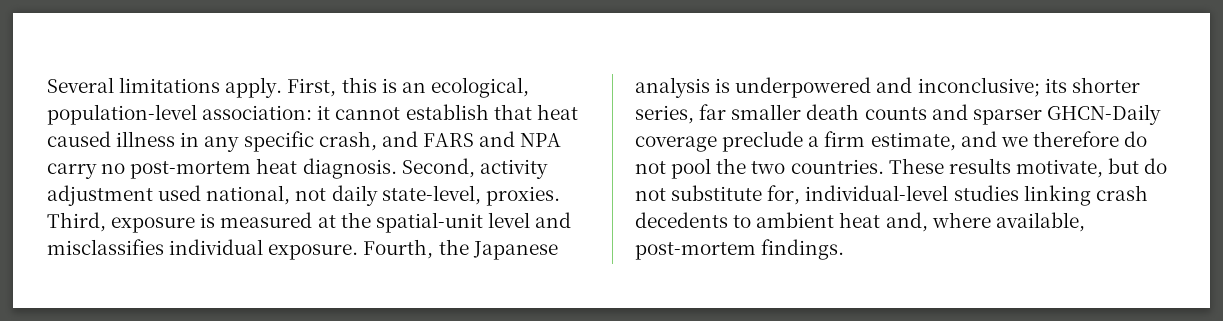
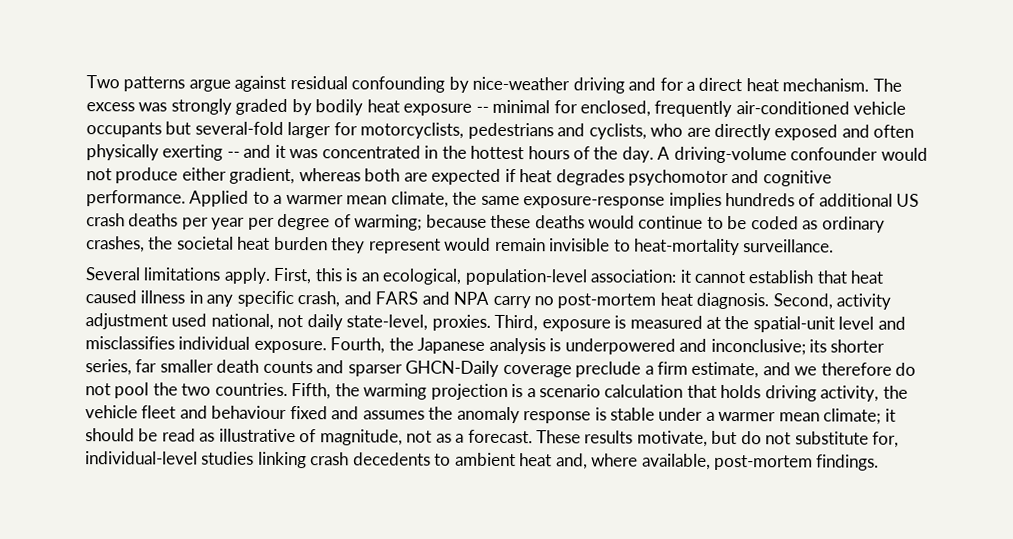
+ Two patterns argue against residual confounding by nice-weather driving and for a direct heat mechanism. The excess was strongly graded by bodily heat exposure -- minimal for enclosed, frequently air-conditioned vehicle occupants but several-fold larger for motorcyclists, pedestrians and cyclists, who are directly exposed and often physically exerting -- and it was concentrated in the hottest hours of the day. A driving-volume confounder would not produce either gradient, whereas both are expected if heat degrades psychomotor and cognitive performance. Applied to a warmer mean climate, the same exposure-response implies hundreds of additional US crash deaths per year per degree of warming; because these deaths would continue to be coded as ordinary crashes, the societal heat burden they represent would remain invisible to heat-mortality surveillance.
+ Fifth, the warming projection is a scenario calculation that holds driving activity, the vehicle fleet and behaviour fixed and assumes the anomaly response is stable under a warmer mean climate; it should be read as illustrative of magnitude, not as a forecast.

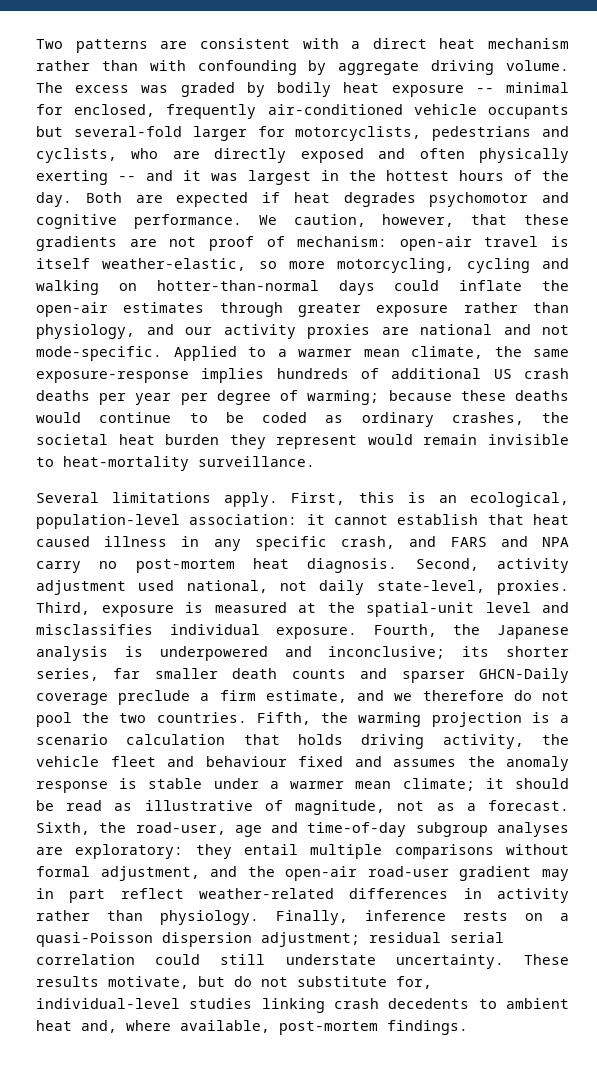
- Two patterns argue against residual confounding by nice-weather driving and for a direct heat mechanism.
+ Two patterns are consistent with a direct heat mechanism rather than with confounding by aggregate driving volume.
- The excess was strongly graded by bodily heat exposure -- minimal for enclosed, frequently air-conditioned vehicle occupants but several-fold larger for motorcyclists, pedestrians and cyclists, who are directly exposed and often physically exerting -- and it was concentrated in the hottest hours of the day.
+ The excess was graded by bodily heat exposure -- minimal for enclosed, frequently air-conditioned vehicle occupants but several-fold larger for motorcyclists, pedestrians and cyclists, who are directly exposed and often physically exerting -- and it was largest in the hottest hours of the day.
- A driving-volume confounder would not produce either gradient, whereas both are expected if heat degrades psychomotor and cognitive performance.
+ Both are expected if heat degrades psychomotor and cognitive performance.
+ We caution, however, that these gradients are not proof of mechanism: open-air travel is itself weather-elastic, so more motorcycling, cycling and walking on hotter-than-normal days could inflate the open-air estimates through greater exposure rather than physiology, and our activity proxies are national and not mode-specific.
+ Sixth, the road-user, age and time-of-day subgroup analyses are exploratory: they entail multiple comparisons without formal adjustment, and the open-air road-user gradient may in part reflect weather-related differences in activity rather than physiology. Finally, inference rests on a quasi-Poisson dispersion adjustment; residual serial correlation could still understate uncertainty.

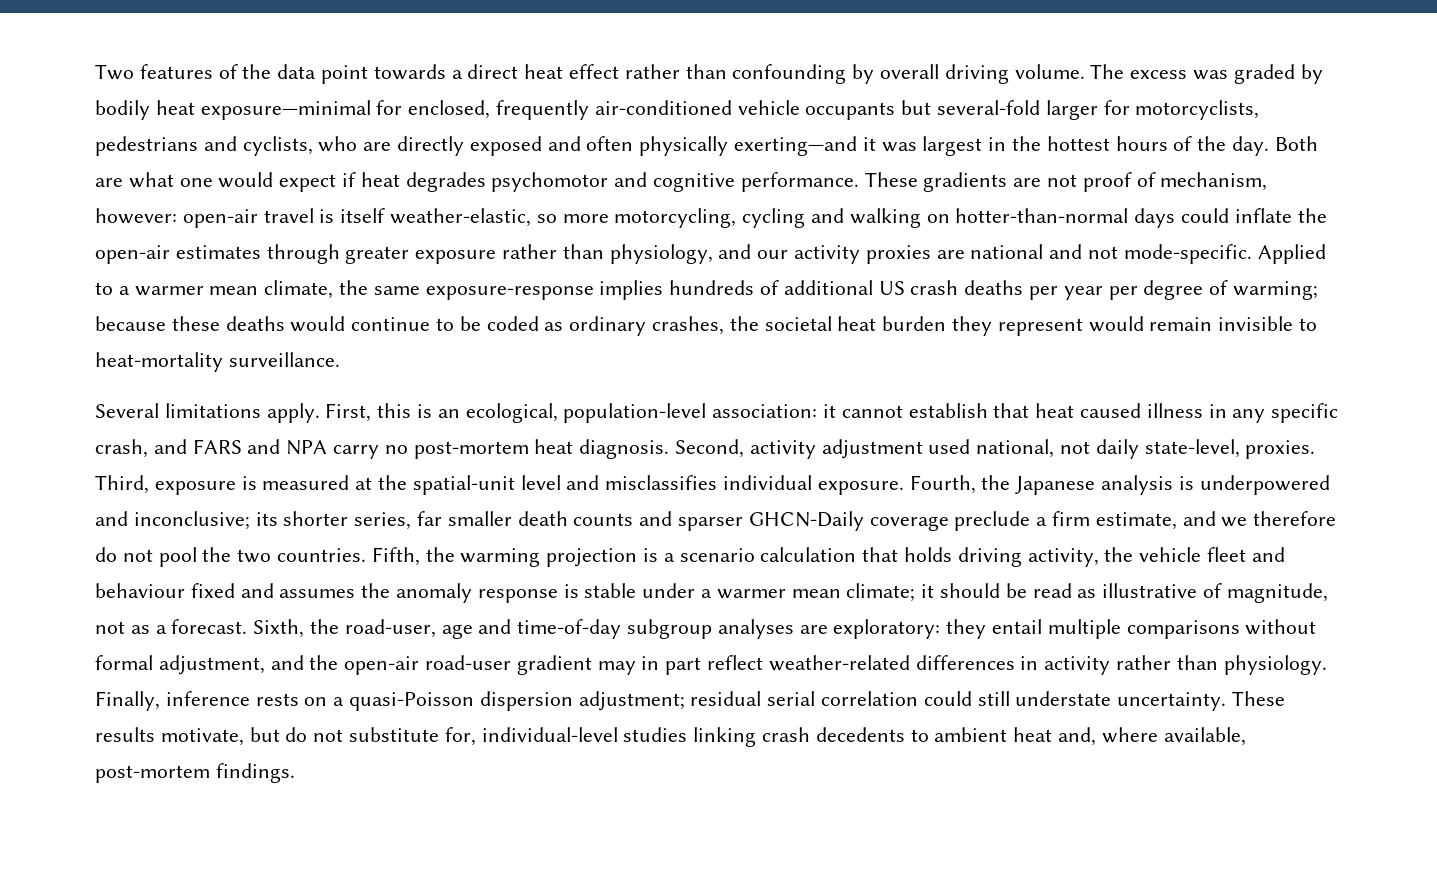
- Two patterns are consistent with a direct heat mechanism rather than with confounding by aggregate driving volume.
+ Two features of the data point towards a direct heat effect rather than confounding by overall driving volume.
- The excess was graded by bodily heat exposure -- minimal for enclosed, frequently air-conditioned vehicle occupants but several-fold larger for motorcyclists, pedestrians and cyclists, who are directly exposed and often physically exerting -- and it was largest in the hottest hours of the day.
+ The excess was graded by bodily heat exposure—minimal for enclosed, frequently air-conditioned vehicle occupants but several-fold larger for motorcyclists, pedestrians and cyclists, who are directly exposed and often physically exerting—and it was largest in the hottest hours of the day.
- Both are expected if heat degrades psychomotor and cognitive performance.
+ Both are what one would expect if heat degrades psychomotor and cognitive performance.
- We caution, however, that these gradients are not proof of mechanism: open-air travel is itself weather-elastic, so more motorcycling, cycling and walking on hotter-than-normal days could inflate the open-air estimates through greater exposure rather than physiology, and our activity proxies are national and not mode-specific.
+ These gradients are not proof of mechanism, however: open-air travel is itself weather-elastic, so more motorcycling, cycling and walking on hotter-than-normal days could inflate the open-air estimates through greater exposure rather than physiology, and our activity proxies are national and not mode-specific.

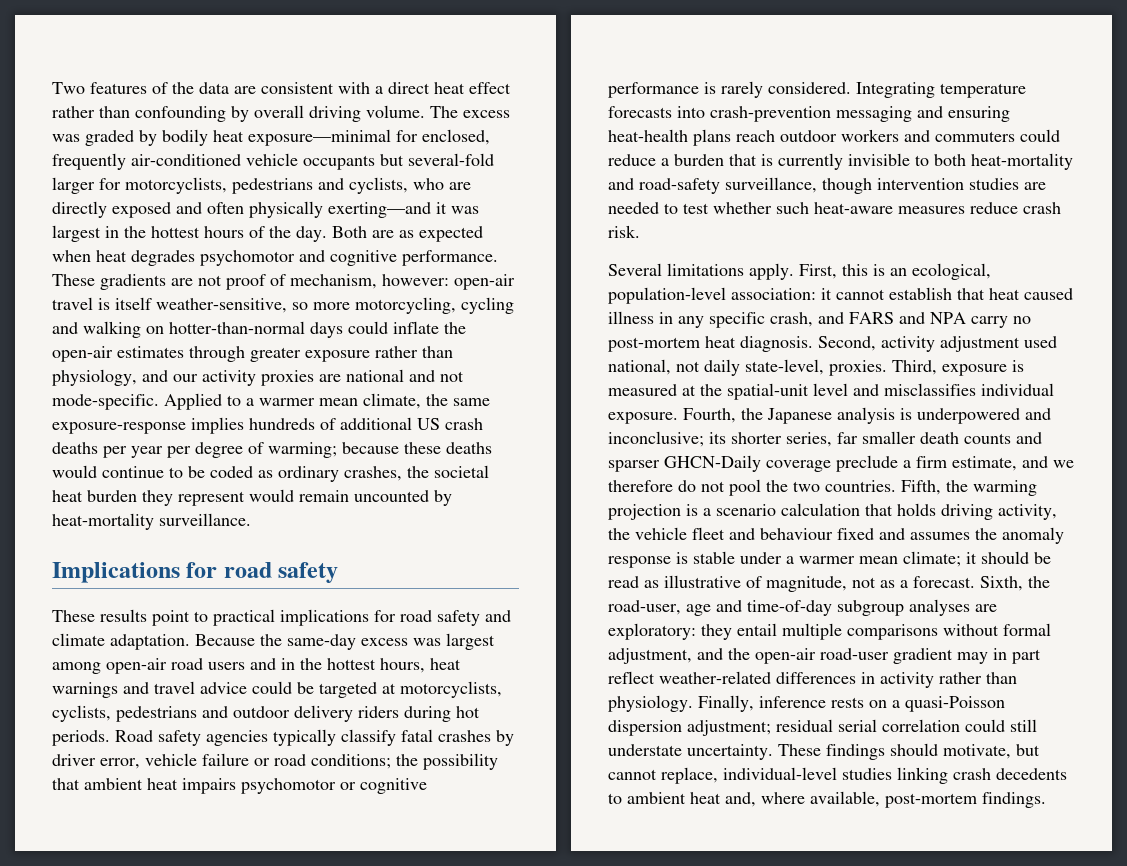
- Two features of the data point towards a direct heat effect rather than confounding by overall driving volume.
+ Two features of the data are consistent with a direct heat effect rather than confounding by overall driving volume.
- Both are what one would expect if heat degrades psychomotor and cognitive performance.
+ Both are as expected when heat degrades psychomotor and cognitive performance.
- These gradients are not proof of mechanism, however: open-air travel is itself weather-elastic, so more motorcycling, cycling and walking on hotter-than-normal days could inflate the open-air estimates through greater exposure rather than physiology, and our activity proxies are national and not mode-specific.
+ These gradients are not proof of mechanism, however: open-air travel is itself weather-sensitive, so more motorcycling, cycling and walking on hotter-than-normal days could inflate the open-air estimates through greater exposure rather than physiology, and our activity proxies are national and not mode-specific.
- Applied to a warmer mean climate, the same exposure-response implies hundreds of additional US crash deaths per year per degree of warming; because these deaths would continue to be coded as ordinary crashes, the societal heat burden they represent would remain invisible to heat-mortality surveillance.
+ Applied to a warmer mean climate, the same exposure-response implies hundreds of additional US crash deaths per year per degree of warming; because these deaths would continue to be coded as ordinary crashes, the societal heat burden they represent would remain uncounted by heat-mortality surveillance.
+ Implications for road safety
+ These results point to practical implications for road safety and climate adaptation. Because the same-day excess was largest among open-air road users and in the hottest hours, heat warnings and travel advice could be targeted at motorcyclists, cyclists, pedestrians and outdoor delivery riders during hot periods. Road safety agencies typically classify fatal crashes by driver error, vehicle failure or road conditions; the possibility that ambient heat impairs psychomotor or cognitive performance is rarely considered. Integrating temperature forecasts into crash-prevention messaging and ensuring heat-health plans reach outdoor workers and commuters could reduce a burden that is currently invisible to both heat-mortality and road-safety surveillance, though intervention studies are needed to test whether such heat-aware measures reduce crash risk.
- These results motivate, but do not substitute for, individual-level studies linking crash decedents to ambient heat and, where available, post-mortem findings.
+ These findings should motivate, but cannot replace, individual-level studies linking crash decedents to ambient heat and, where available, post-mortem findings.

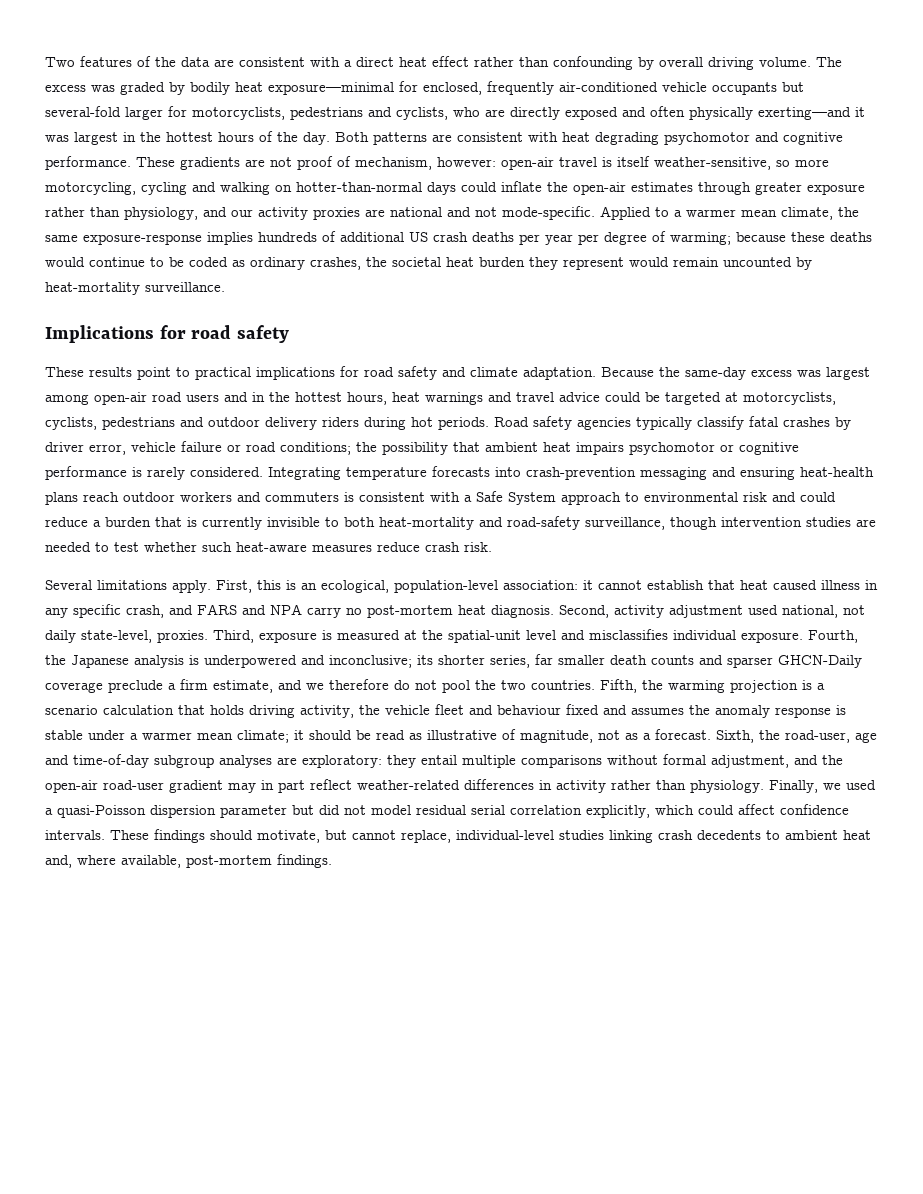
- Both are as expected when heat degrades psychomotor and cognitive performance.
+ Both patterns are consistent with heat degrading psychomotor and cognitive performance.
- Integrating temperature forecasts into crash-prevention messaging and ensuring heat-health plans reach outdoor workers and commuters could reduce a burden that is currently invisible to both heat-mortality and road-safety surveillance, though intervention studies are needed to test whether such heat-aware measures reduce crash risk.
+ Integrating temperature forecasts into crash-prevention messaging and ensuring heat-health plans reach outdoor workers and commuters is consistent with a Safe System approach to environmental risk and could reduce a burden that is currently invisible to both heat-mortality and road-safety surveillance, though intervention studies are needed to test whether such heat-aware measures reduce crash risk.
- Finally, inference rests on a quasi-Poisson dispersion adjustment; residual serial correlation could still understate uncertainty.
+ Finally, we used a quasi-Poisson dispersion parameter but did not model residual serial correlation explicitly, which could affect confidence intervals.

